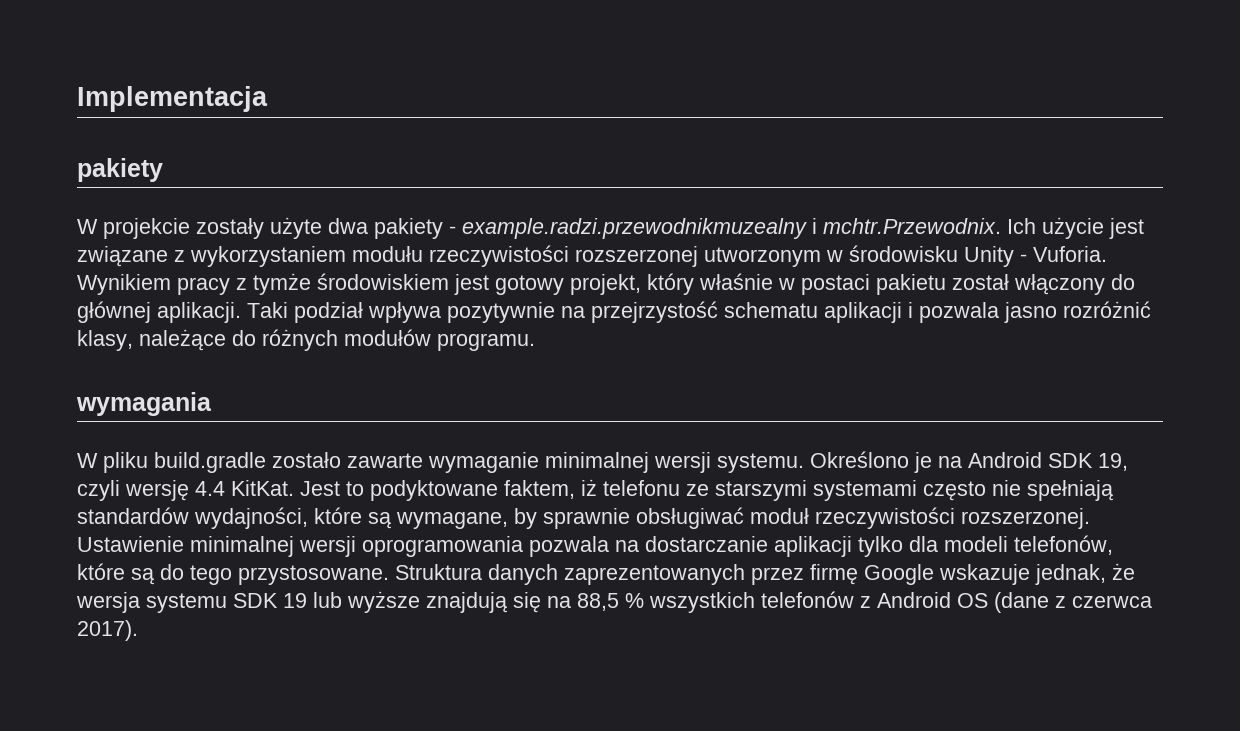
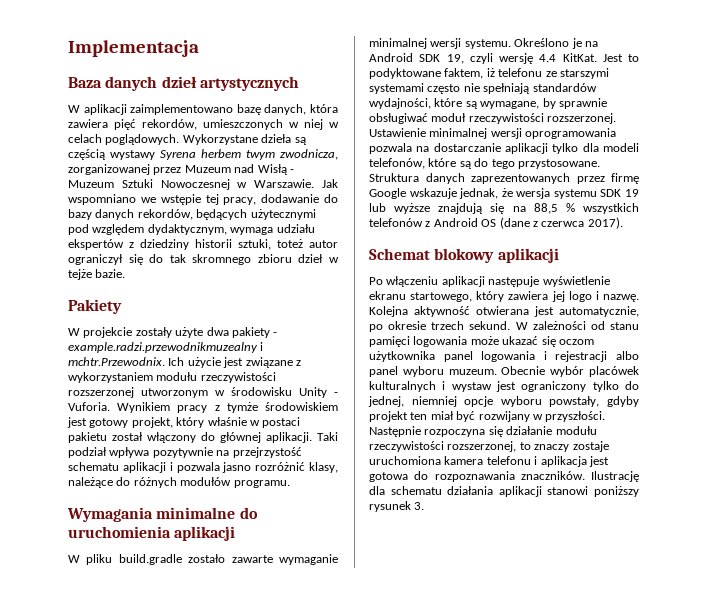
  Implementacja
- pakiety
+ Baza danych dzieł artystycznych
+ W aplikacji zaimplementowano bazę danych, która zawiera pięć rekordów, umieszczonych w niej w celach poglądowych. Wykorzystane dzieła są częścią wystawy Syrena herbem twym zwodnicza, zorganizowanej przez Muzeum nad Wisłą - Muzeum Sztuki Nowoczesnej w Warszawie. Jak wspomniano we wstępie tej pracy, dodawanie do bazy danych rekordów, będących użytecznymi pod względem dydaktycznym, wymaga udziału ekspertów z dziedziny historii sztuki, toteż autor ograniczył się do tak skromnego zbioru dzieł w tejże bazie.
+ Pakiety
- wymagania
+ Wymagania minimalne do uruchomienia aplikacji
+ Schemat blokowy aplikacji
+ Po włączeniu aplikacji następuje wyświetlenie ekranu startowego, który zawiera jej logo i nazwę. Kolejna aktywność otwierana jest automatycznie, po okresie trzech sekund. W zależności od stanu pamięci logowania może ukazać się oczom użytkownika panel logowania i rejestracji albo panel wyboru muzeum. Obecnie wybór placówek kulturalnych i wystaw jest ograniczony tylko do jednej, niemniej opcje wyboru powstały, gdyby projekt ten miał być rozwijany w przyszłości. Następnie rozpoczyna się działanie modułu rzeczywistości rozszerzonej, to znaczy zostaje uruchomiona kamera telefonu i aplikacja jest gotowa do rozpoznawania znaczników. Ilustrację dla schematu działania aplikacji stanowi poniższy rysunek 3.

